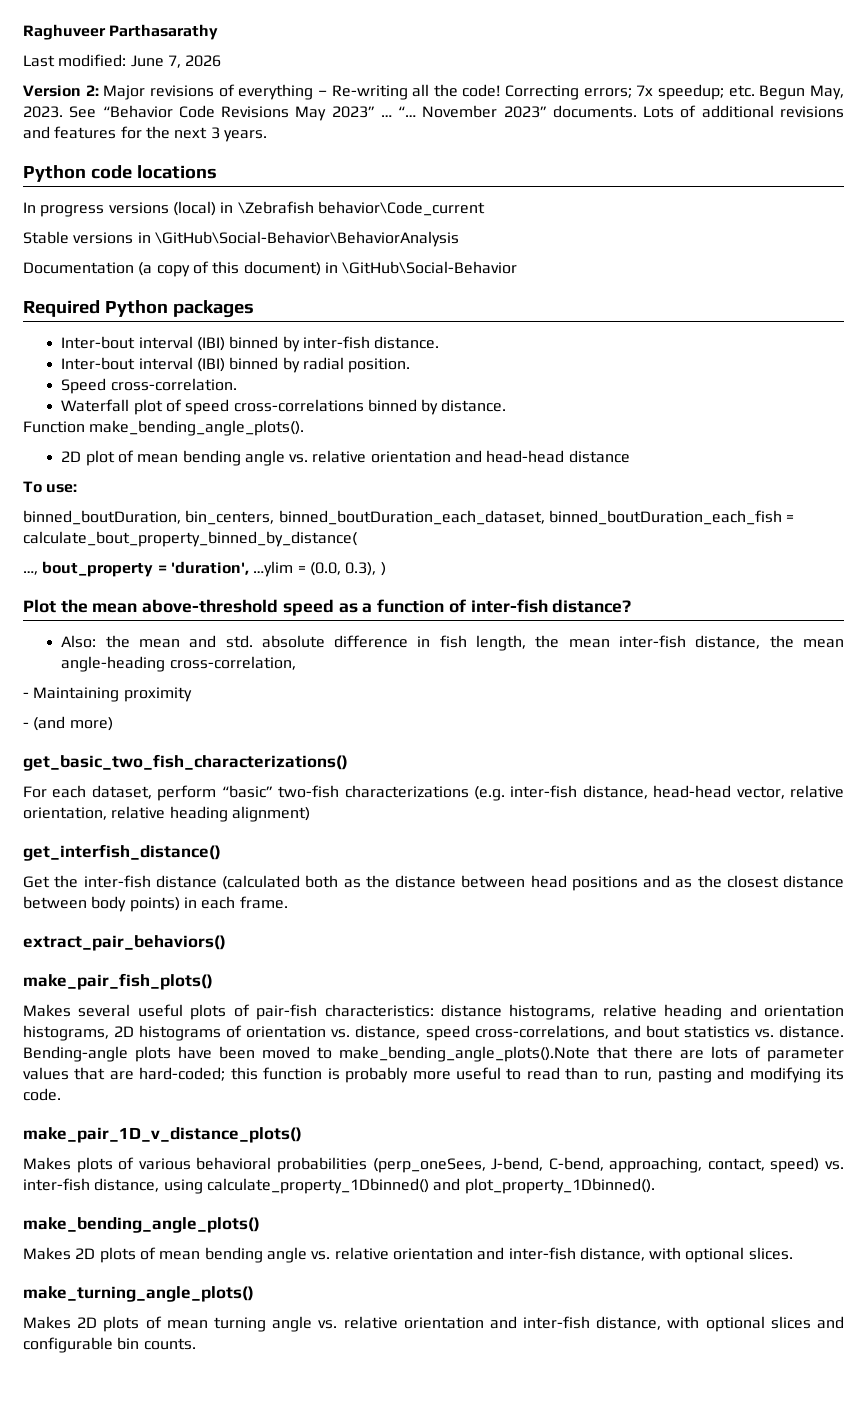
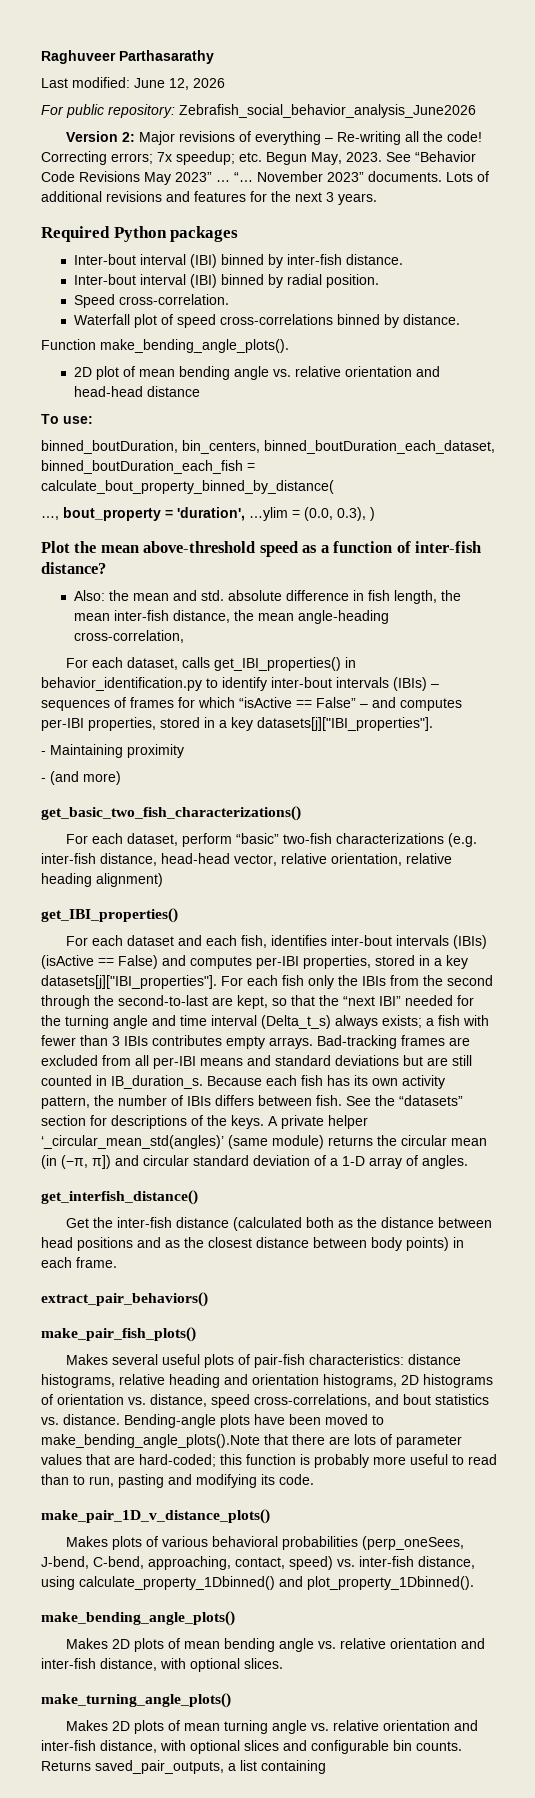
- Last modified: June 7, 2026
+ Last modified: June 12, 2026
+ For public repository: Zebrafish_social_behavior_analysis_June2026
- Python code locations
- In progress versions (local) in \Zebrafish behavior\Code_current
- Stable versions in \GitHub\Social-Behavior\BehaviorAnalysis
- Documentation (a copy of this document) in \GitHub\Social-Behavior
+ For each dataset, calls get_IBI_properties() in behavior_identification.py to identify inter-bout intervals (IBIs) – sequences of frames for which “isActive == False” – and computes per-IBI properties, stored in a key datasets[j]["IBI_properties"].
  For each dataset, perform “basic” two-fish characterizations (e.g. inter-fish distance, head-head vector, relative orientation, relative heading alignment)
+ get_IBI_properties()
+ For each dataset and each fish, identifies inter-bout intervals (IBIs) (isActive == False) and computes per-IBI properties, stored in a key datasets[j]["IBI_properties"]. For each fish only the IBIs from the second through the second-to-last are kept, so that the “next IBI” needed for the turning angle and time interval (Delta_t_s) always exists; a fish with fewer than 3 IBIs contributes empty arrays. Bad-tracking frames are excluded from all per-IBI means and standard deviations but are still counted in IB_duration_s. Because each fish has its own activity pattern, the number of IBIs differs between fish. See the “datasets” section for descriptions of the keys. A private helper ‘_circular_mean_std(angles)’ (same module) returns the circular mean (in (−π, π]) and circular standard deviation of a 1-D array of angles.
+ Returns saved_pair_outputs, a list containing

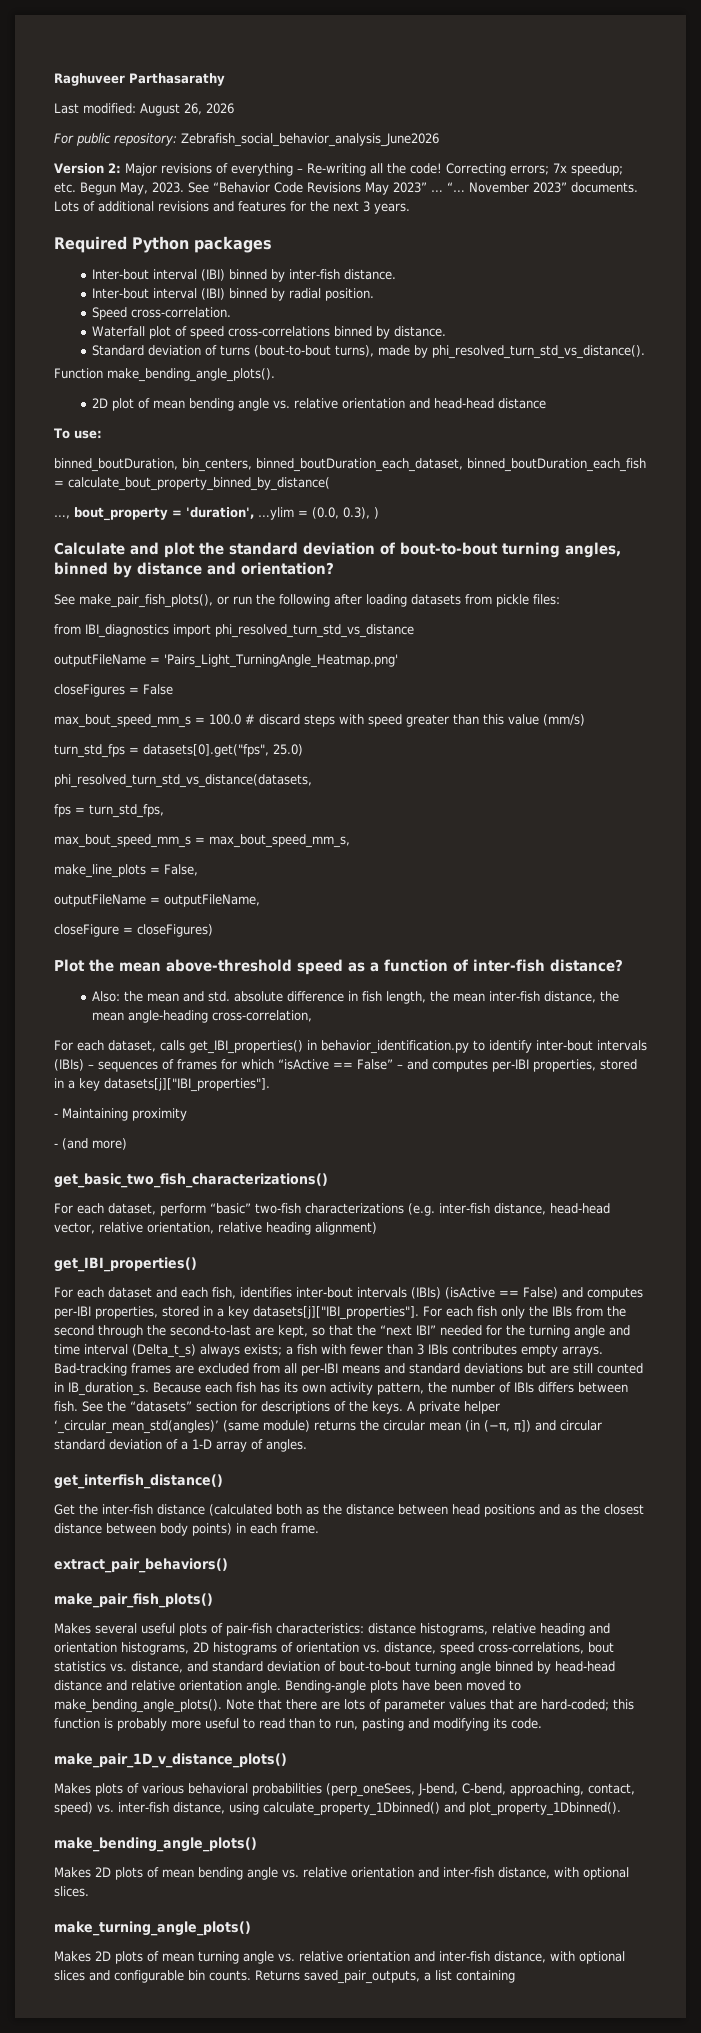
- Last modified: June 12, 2026
+ Last modified: August 26, 2026
+ Standard deviation of turns (bout-to-bout turns), made by phi_resolved_turn_std_vs_distance().
+ Calculate and plot the standard deviation of bout-to-bout turning angles, binned by distance and orientation?
+ See make_pair_fish_plots(), or run the following after loading datasets from pickle files:
+ from IBI_diagnostics import phi_resolved_turn_std_vs_distance
+ outputFileName = 'Pairs_Light_TurningAngle_Heatmap.png'
+ closeFigures = False
+ max_bout_speed_mm_s = 100.0 # discard steps with speed greater than this value (mm/s)
+ turn_std_fps = datasets[0].get("fps", 25.0)
+ phi_resolved_turn_std_vs_distance(datasets,
+ fps = turn_std_fps,
+ max_bout_speed_mm_s = max_bout_speed_mm_s,
+ make_line_plots = False,
+ outputFileName = outputFileName,
+ closeFigure = closeFigures)
- Makes several useful plots of pair-fish characteristics: distance histograms, relative heading and orientation histograms, 2D histograms of orientation vs. distance, speed cross-correlations, and bout statistics vs. distance.
+ Makes several useful plots of pair-fish characteristics: distance histograms, relative heading and orientation histograms, 2D histograms of orientation vs. distance, speed cross-correlations, bout statistics vs. distance, and standard deviation of bout-to-bout turning angle binned by head-head distance and relative orientation angle.
- Bending-angle plots have been moved to make_bending_angle_plots().Note that there are lots of parameter values that are hard-coded; this function is probably more useful to read than to run, pasting and modifying its code.
+ Bending-angle plots have been moved to make_bending_angle_plots(). Note that there are lots of parameter values that are hard-coded; this function is probably more useful to read than to run, pasting and modifying its code.

